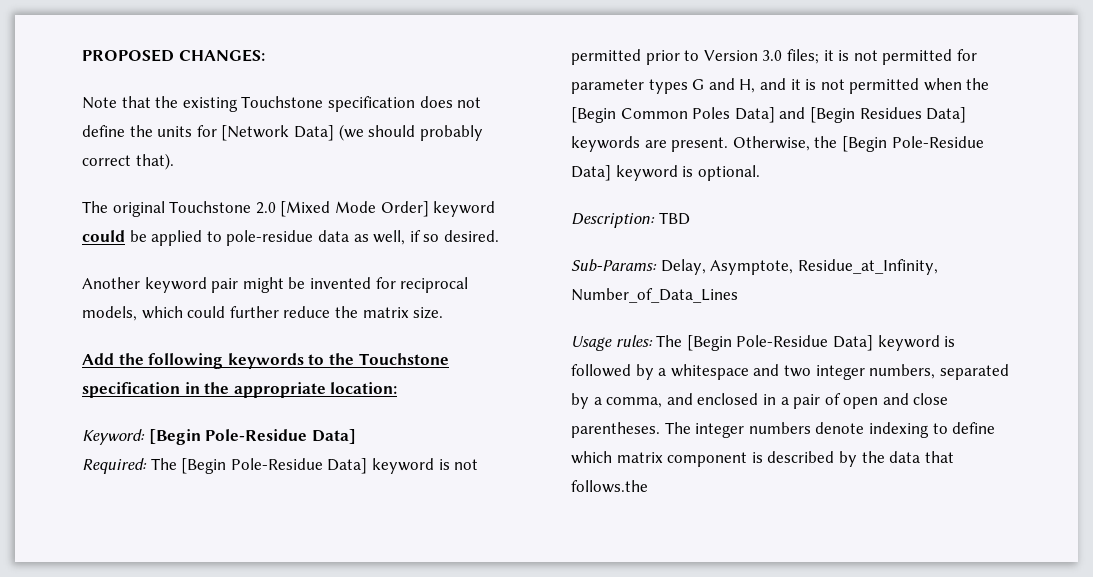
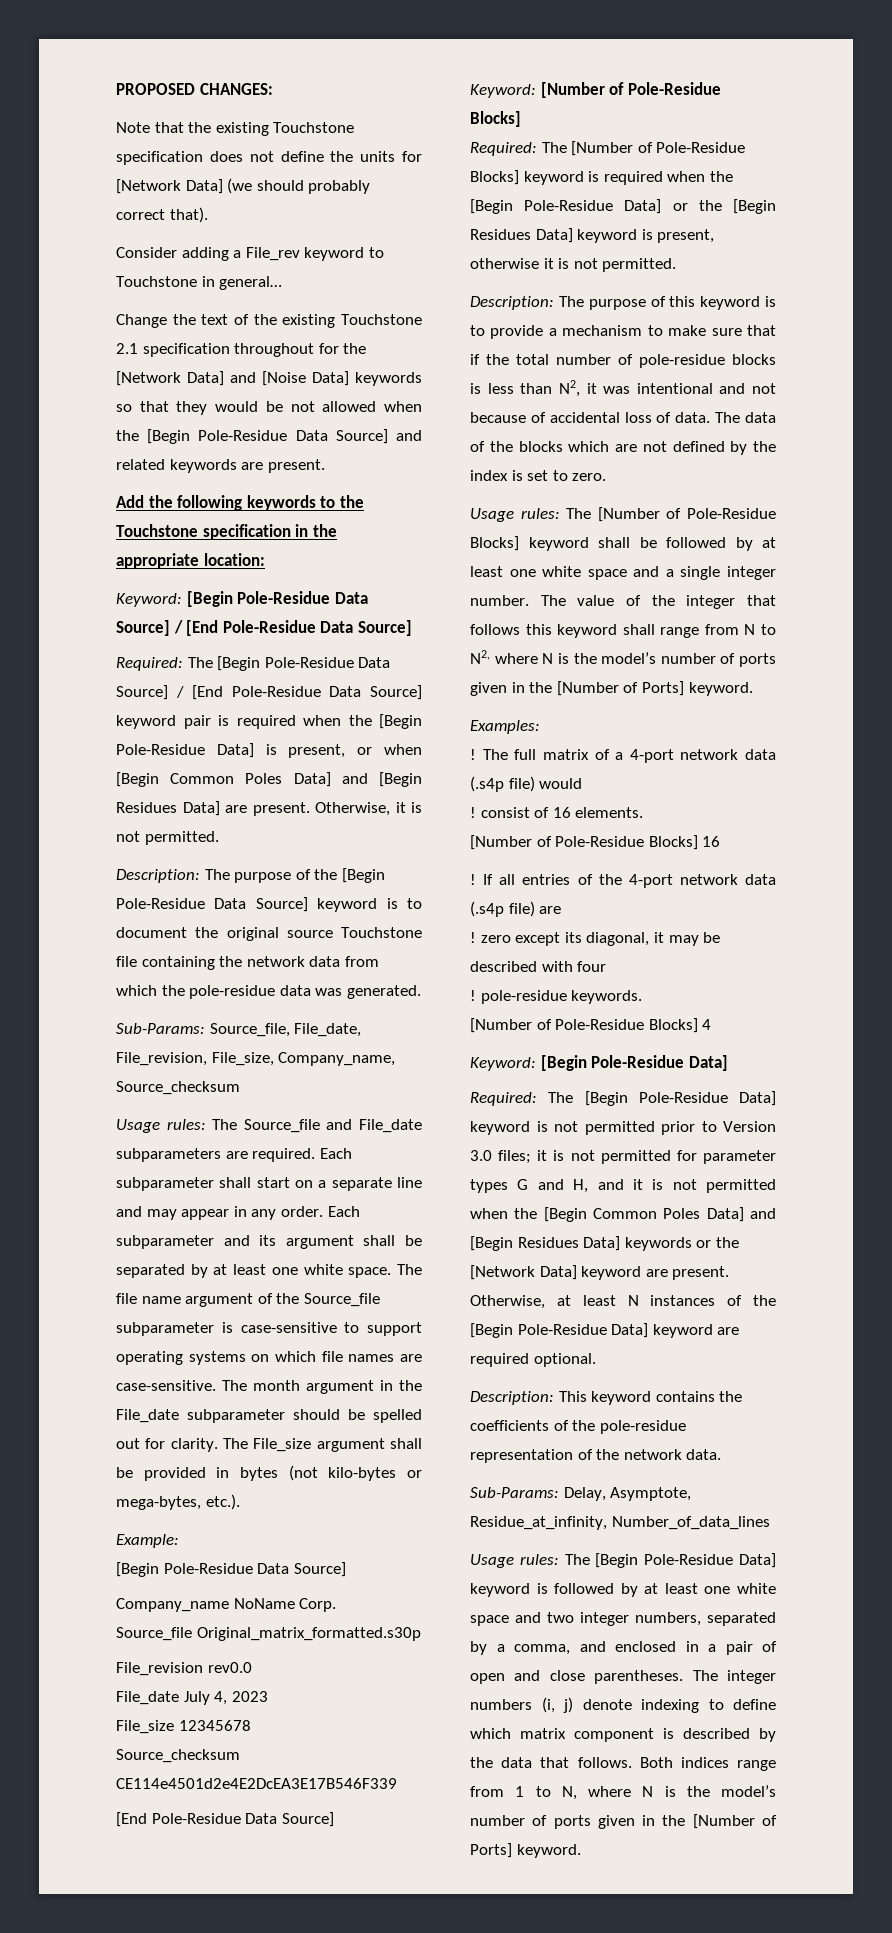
- The original Touchstone 2.0 [Mixed Mode Order] keyword could be applied to pole-residue data as well, if so desired.
- Another keyword pair might be invented for reciprocal models, which could further reduce the matrix size.
+ Consider adding a File_rev keyword to Touchstone in general…
+ Change the text of the existing Touchstone 2.1 specification throughout for the [Network Data] and [Noise Data] keywords so that they would be not allowed when the [Begin Pole-Residue Data Source] and related keywords are present.
+ Keyword: [Begin Pole-Residue Data Source] / [End Pole-Residue Data Source]
+ Required: The [Begin Pole-Residue Data Source] / [End Pole-Residue Data Source] keyword pair is required when the [Begin Pole-Residue Data] is present, or when [Begin Common Poles Data] and [Begin Residues Data] are present. Otherwise, it is not permitted.
+ Description: The purpose of the [Begin Pole-Residue Data Source] keyword is to document the original source Touchstone file containing the network data from which the pole-residue data was generated.
+ Sub-Params: Source_file, File_date, File_revision, File_size, Company_name, Source_checksum
+ Usage rules: The Source_file and File_date subparameters are required. Each subparameter shall start on a separate line and may appear in any order. Each subparameter and its argument shall be separated by at least one white space. The file name argument of the Source_file subparameter is case-sensitive to support operating systems on which file names are case-sensitive. The month argument in the File_date subparameter should be spelled out for clarity. The File_size argument shall be provided in bytes (not kilo-bytes or mega-bytes, etc.).
+ Example:
+ [Begin Pole-Residue Data Source]
+ Company_name NoName Corp.
+ Source_file Original_matrix_formatted.s30p
+ File_revision rev0.0
+ File_date July 4, 2023
+ File_size 12345678
+ Source_checksum CE114e4501d2e4E2DcEA3E17B546F339
+ [End Pole-Residue Data Source]
+ Keyword: [Number of Pole-Residue Blocks]
+ Required: The [Number of Pole-Residue Blocks] keyword is required when the [Begin Pole-Residue Data] or the [Begin Residues Data] keyword is present, otherwise it is not permitted.
+ Description: The purpose of this keyword is to provide a mechanism to make sure that if the total number of pole-residue blocks is less than N2, it was intentional and not because of accidental loss of data. The data of the blocks which are not defined by the index is set to zero.
+ Usage rules: The [Number of Pole-Residue Blocks] keyword shall be followed by at least one white space and a single integer number. The value of the integer that follows this keyword shall range from N to N2, where N is the model’s number of ports given in the [Number of Ports] keyword.
+ Examples:
+ ! The full matrix of a 4-port network data (.s4p file) would
+ ! consist of 16 elements.
+ [Number of Pole-Residue Blocks] 16
+ ! If all entries of the 4-port network data (.s4p file) are
+ ! zero except its diagonal, it may be described with four
+ ! pole-residue keywords.
+ [Number of Pole-Residue Blocks] 4
- Required: The [Begin Pole-Residue Data] keyword is not permitted prior to Version 3.0 files; it is not permitted for parameter types G and H, and it is not permitted when the [Begin Common Poles Data] and [Begin Residues Data] keywords are present. Otherwise, the [Begin Pole-Residue Data] keyword is optional.
+ Required: The [Begin Pole-Residue Data] keyword is not permitted prior to Version 3.0 files; it is not permitted for parameter types G and H, and it is not permitted when the [Begin Common Poles Data] and [Begin Residues Data] keywords or the [Network Data] keyword are present. Otherwise, at least N instances of the [Begin Pole-Residue Data] keyword are required optional.
- Description: TBD
+ Description: This keyword contains the coefficients of the pole-residue representation of the network data.
- Sub-Params: Delay, Asymptote, Residue_at_Infinity, Number_of_Data_Lines
+ Sub-Params: Delay, Asymptote, Residue_at_infinity, Number_of_data_lines
- Usage rules: The [Begin Pole-Residue Data] keyword is followed by a whitespace and two integer numbers, separated by a comma, and enclosed in a pair of open and close parentheses.
+ Usage rules: The [Begin Pole-Residue Data] keyword is followed by at least one white space and two integer numbers, separated by a comma, and enclosed in a pair of open and close parentheses.
- The integer numbers denote indexing to define which matrix component is described by the data that follows.the
+ The integer numbers (i, j) denote indexing to define which matrix component is described by the data that follows. Both indices range from 1 to N, where N is the model’s number of ports given in the [Number of Ports] keyword.

